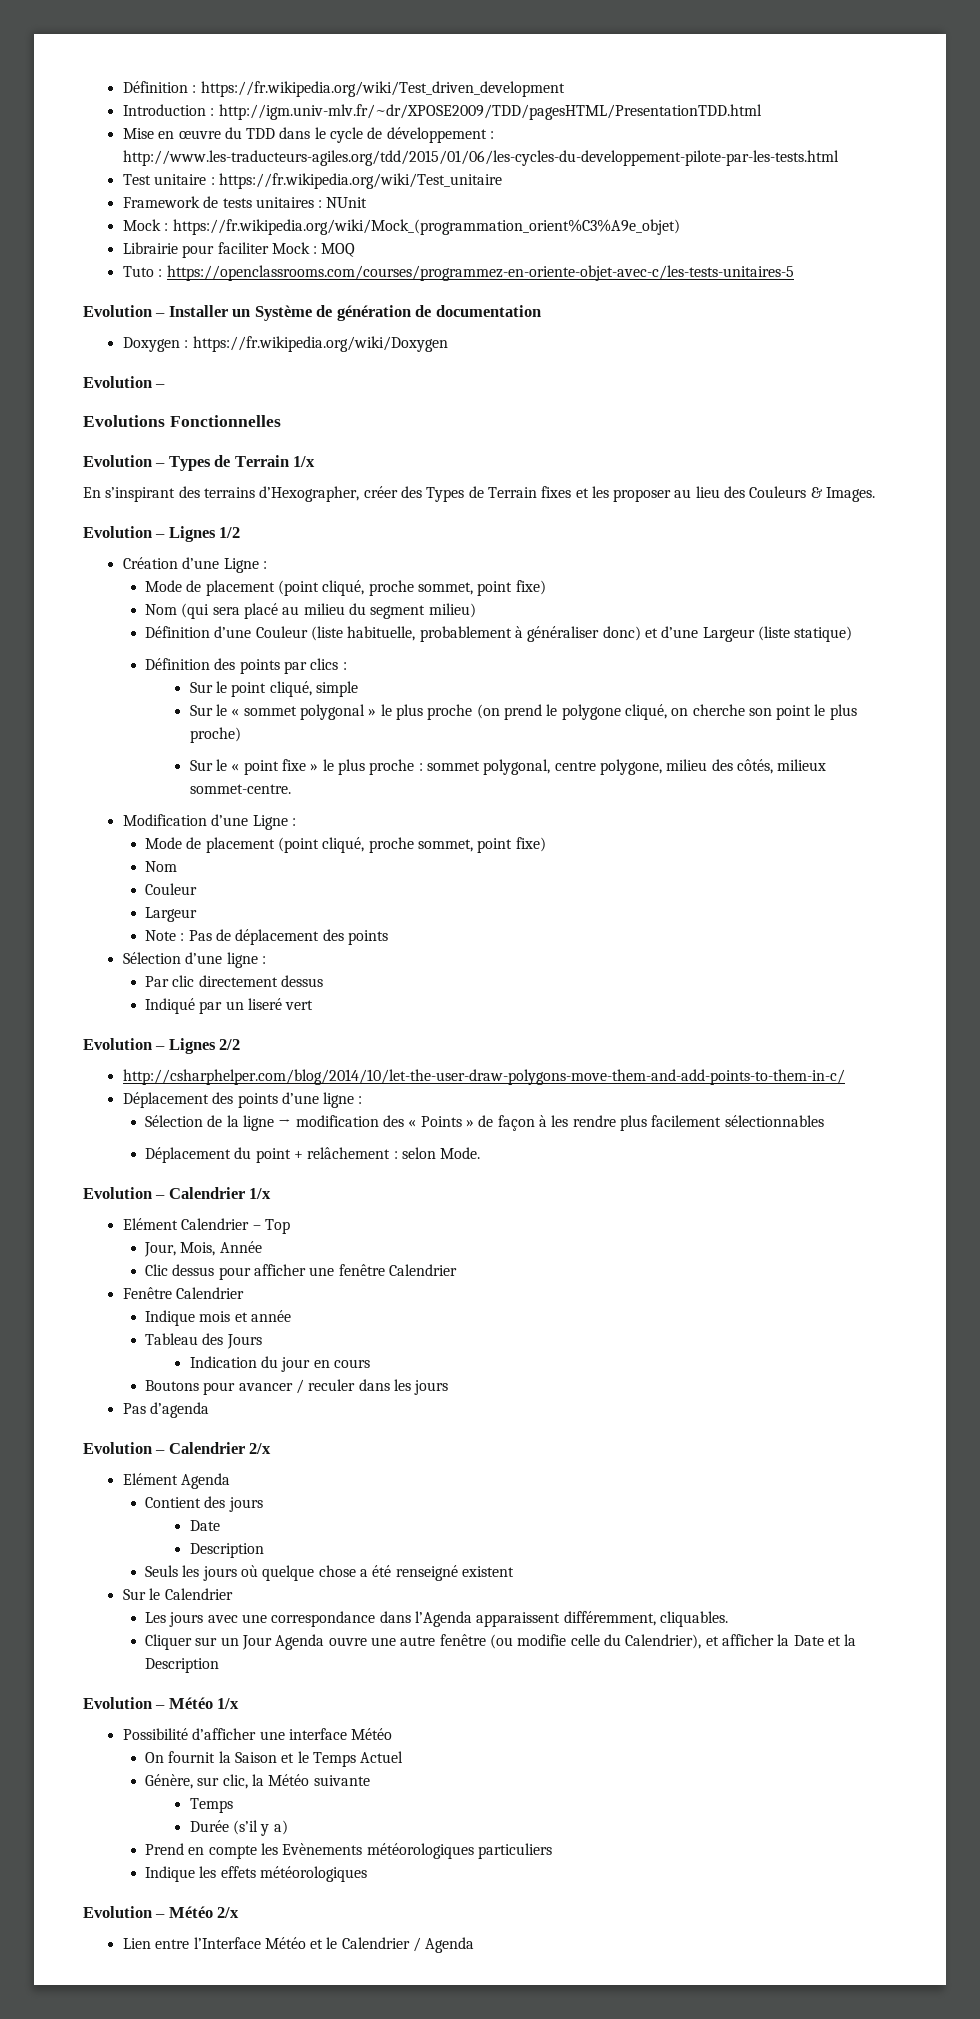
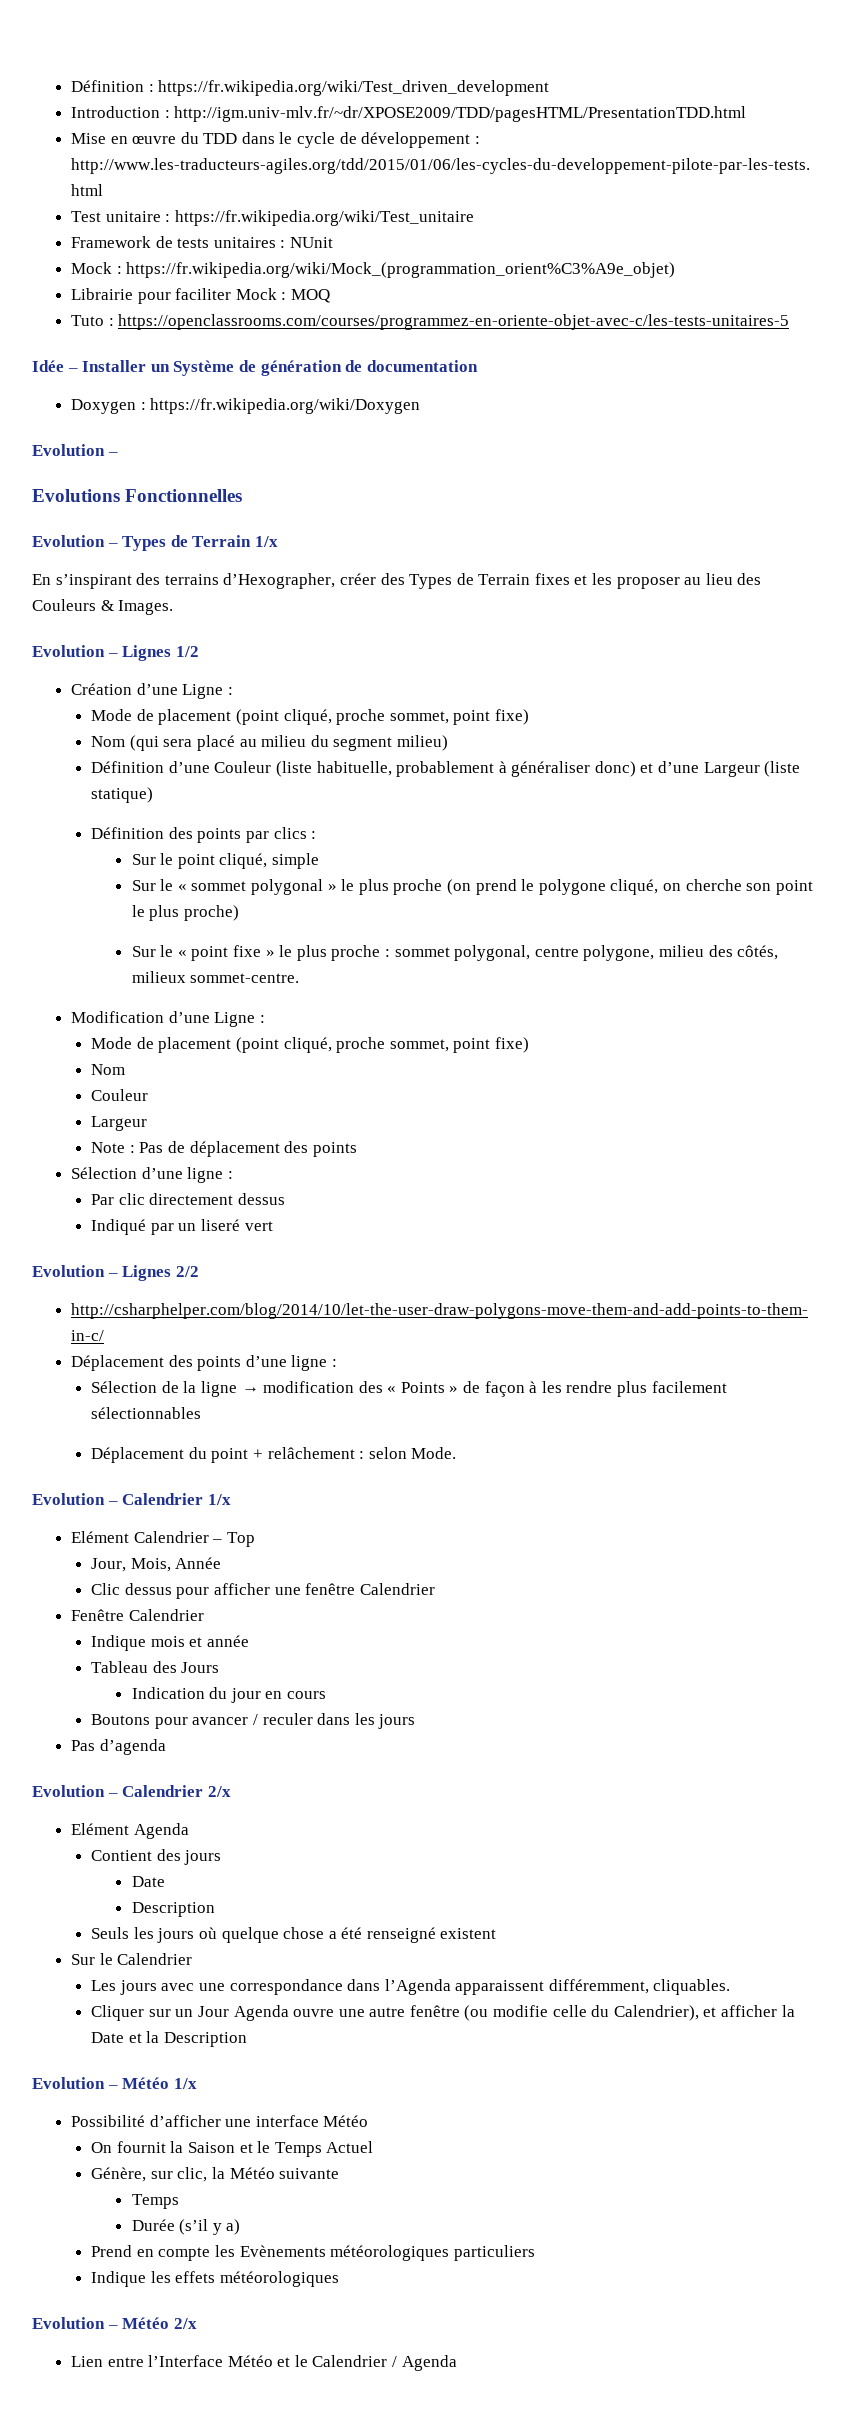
- Evolution – Installer un Système de génération de documentation
+ Idée – Installer un Système de génération de documentation

